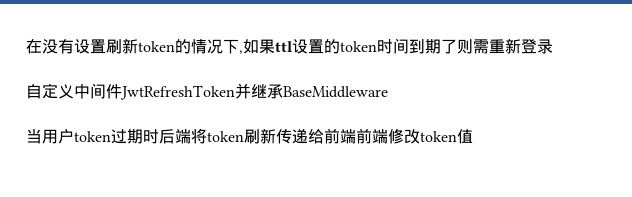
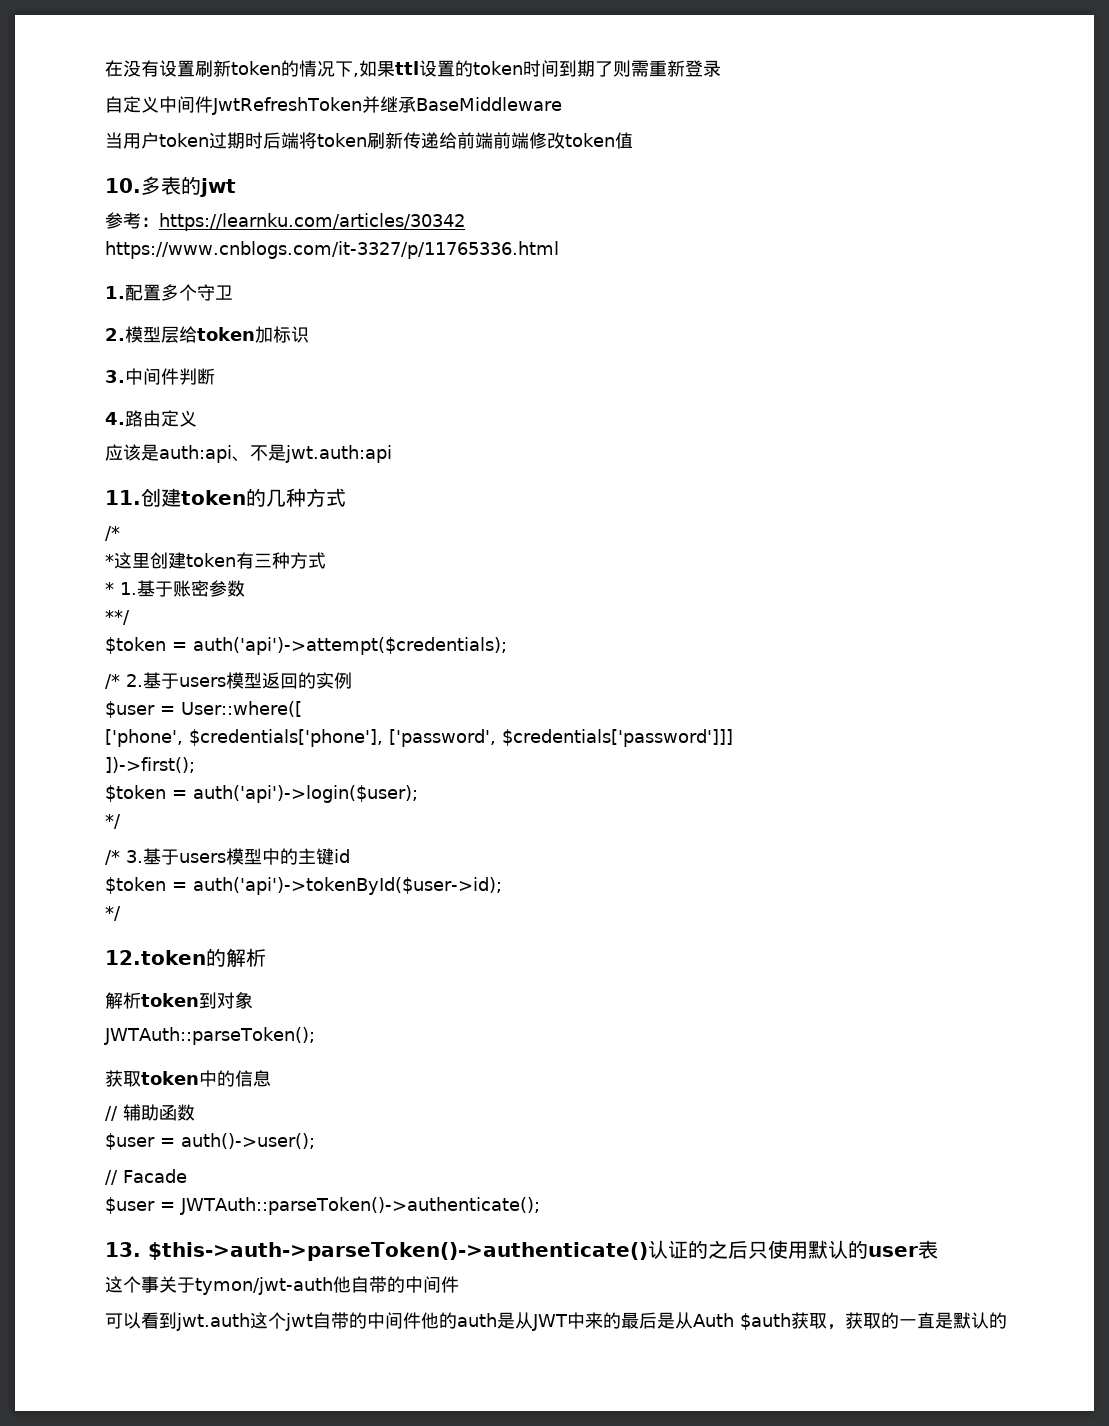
+ 10.多表的jwt
+ 参考：https://learnku.com/articles/30342
+ https://www.cnblogs.com/it-3327/p/11765336.html
+ 1.配置多个守卫
+ 2.模型层给token加标识
+ 3.中间件判断
+ 4.路由定义
+ 应该是auth:api、不是jwt.auth:api
+ 11.创建token的几种方式
+ /*
+ *这里创建token有三种方式
+ * 1.基于账密参数
+ **/
+ $token = auth('api')->attempt($credentials);
+ /* 2.基于users模型返回的实例
+ $user = User::where([
+ ['phone', $credentials['phone'], ['password', $credentials['password']]]
+ ])->first();
+ $token = auth('api')->login($user);
+ */
+ /* 3.基于users模型中的主键id
+ $token = auth('api')->tokenById($user->id);
+ */
+ 12.token的解析
+ 解析token到对象
+ JWTAuth::parseToken();
+ 获取token中的信息
+ // 辅助函数
+ $user = auth()->user();
+ // Facade
+ $user = JWTAuth::parseToken()->authenticate();
+ 13. $this->auth->parseToken()->authenticate()认证的之后只使用默认的user表
+ 这个事关于tymon/jwt-auth他自带的中间件
+ 可以看到jwt.auth这个jwt自带的中间件他的auth是从JWT中来的最后是从Auth $auth获取，获取的一直是默认的

